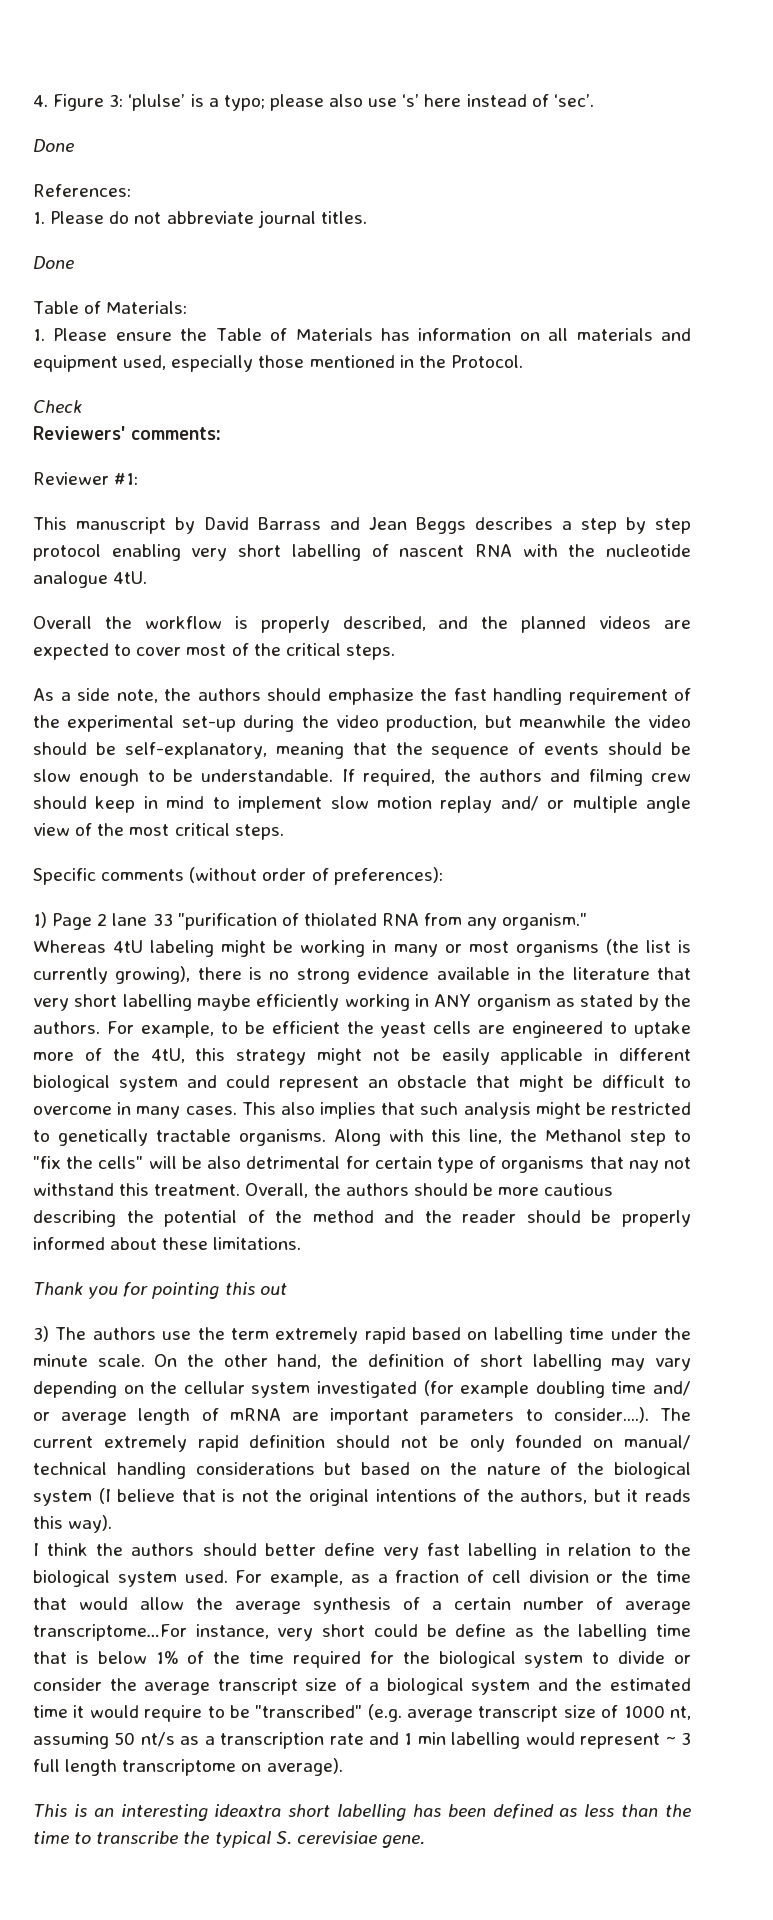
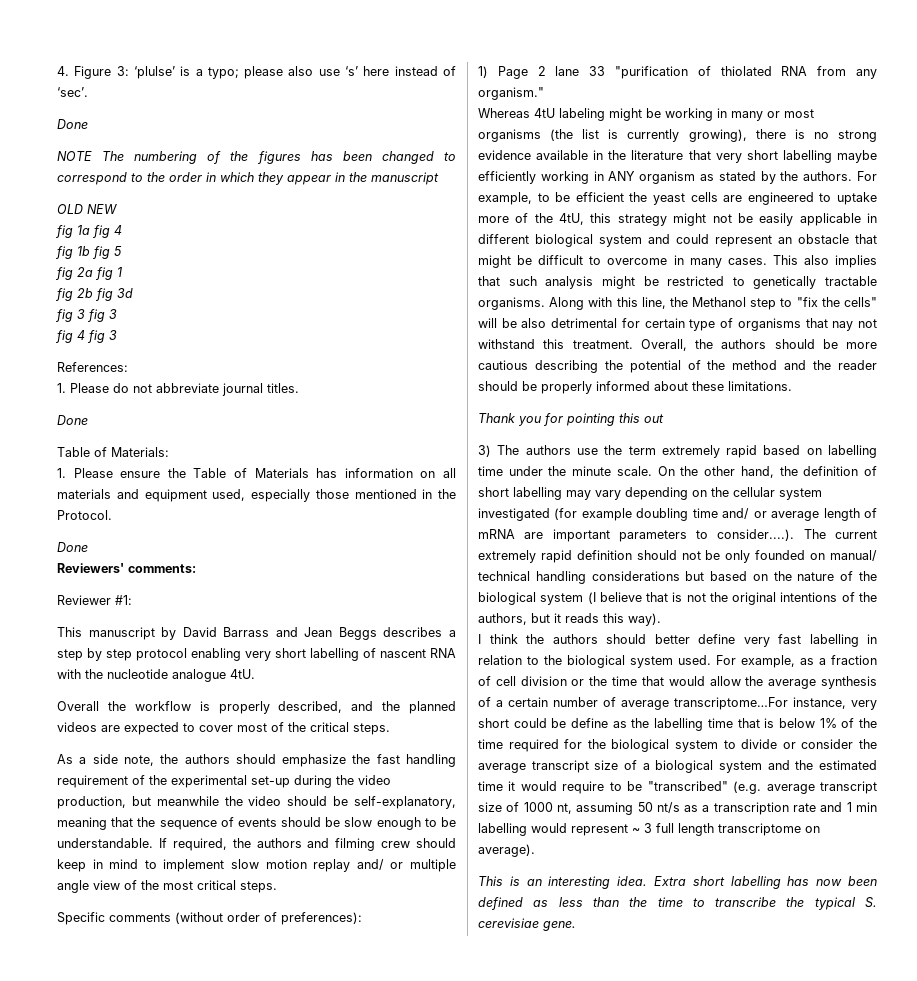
+ NOTE The numbering of the figures has been changed to correspond to the order in which they appear in the manuscript
+ OLD NEW
+ fig 1a fig 4
+ fig 1b fig 5
+ fig 2a fig 1
+ fig 2b fig 3d
+ fig 3 fig 3
+ fig 4 fig 3
  1. Please ensure the Table of Materials has information on all materials and equipment used, especially those mentioned in the Protocol.
- Check
+ Done
- This is an interesting ideaxtra short labelling has been defined as less than the time to transcribe the typical S. cerevisiae gene.
+ This is an interesting idea. Extra short labelling has now been defined as less than the time to transcribe the typical S. cerevisiae gene.

